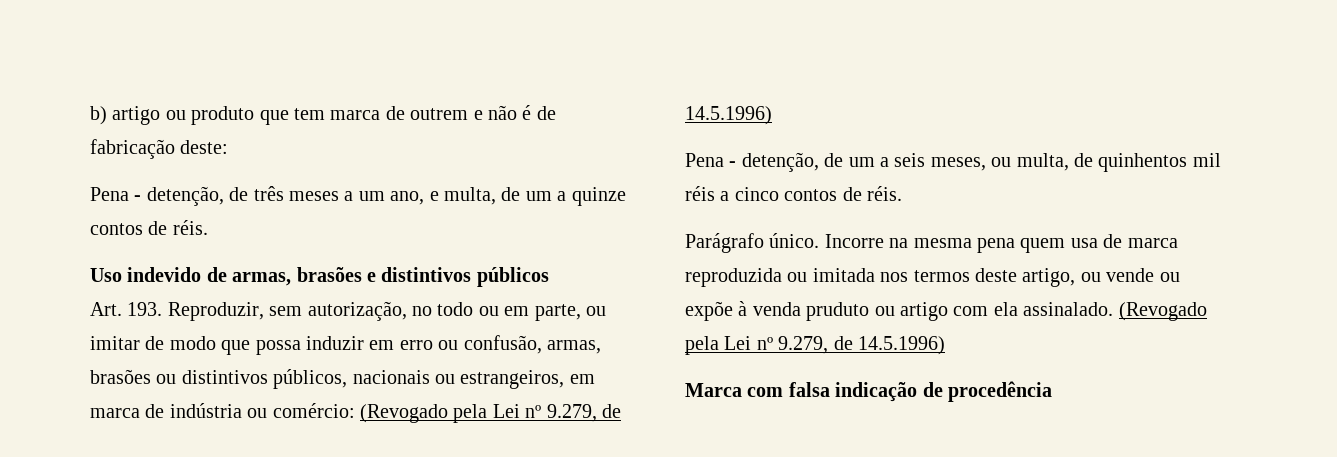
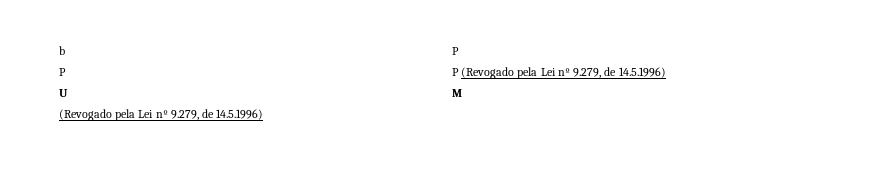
- b) artigo ou produto que tem marca de outrem e não é de fabricação deste:
- Pena - detenção, de três meses a um ano, e multa, de um a quinze contos de réis.
- Uso indevido de armas, brasões e distintivos públicos
- Art. 193. Reproduzir, sem autorização, no todo ou em parte, ou imitar de modo que possa induzir em erro ou confusão, armas, brasões ou distintivos públicos, nacionais ou estrangeiros, em marca de indústria ou comércio: (Revogado pela Lei nº 9.279, de 14.5.1996)
- Pena - detenção, de um a seis meses, ou multa, de quinhentos mil réis a cinco contos de réis.
- Parágrafo único. Incorre na mesma pena quem usa de marca reproduzida ou imitada nos termos deste artigo, ou vende ou expõe à venda pruduto ou artigo com ela assinalado. (Revogado pela Lei nº 9.279, de 14.5.1996)
- Marca com falsa indicação de procedência
+ b
+ P
+ U
+ (Revogado pela Lei nº 9.279, de 14.5.1996)
+ P
+ P (Revogado pela Lei nº 9.279, de 14.5.1996)
+ M

